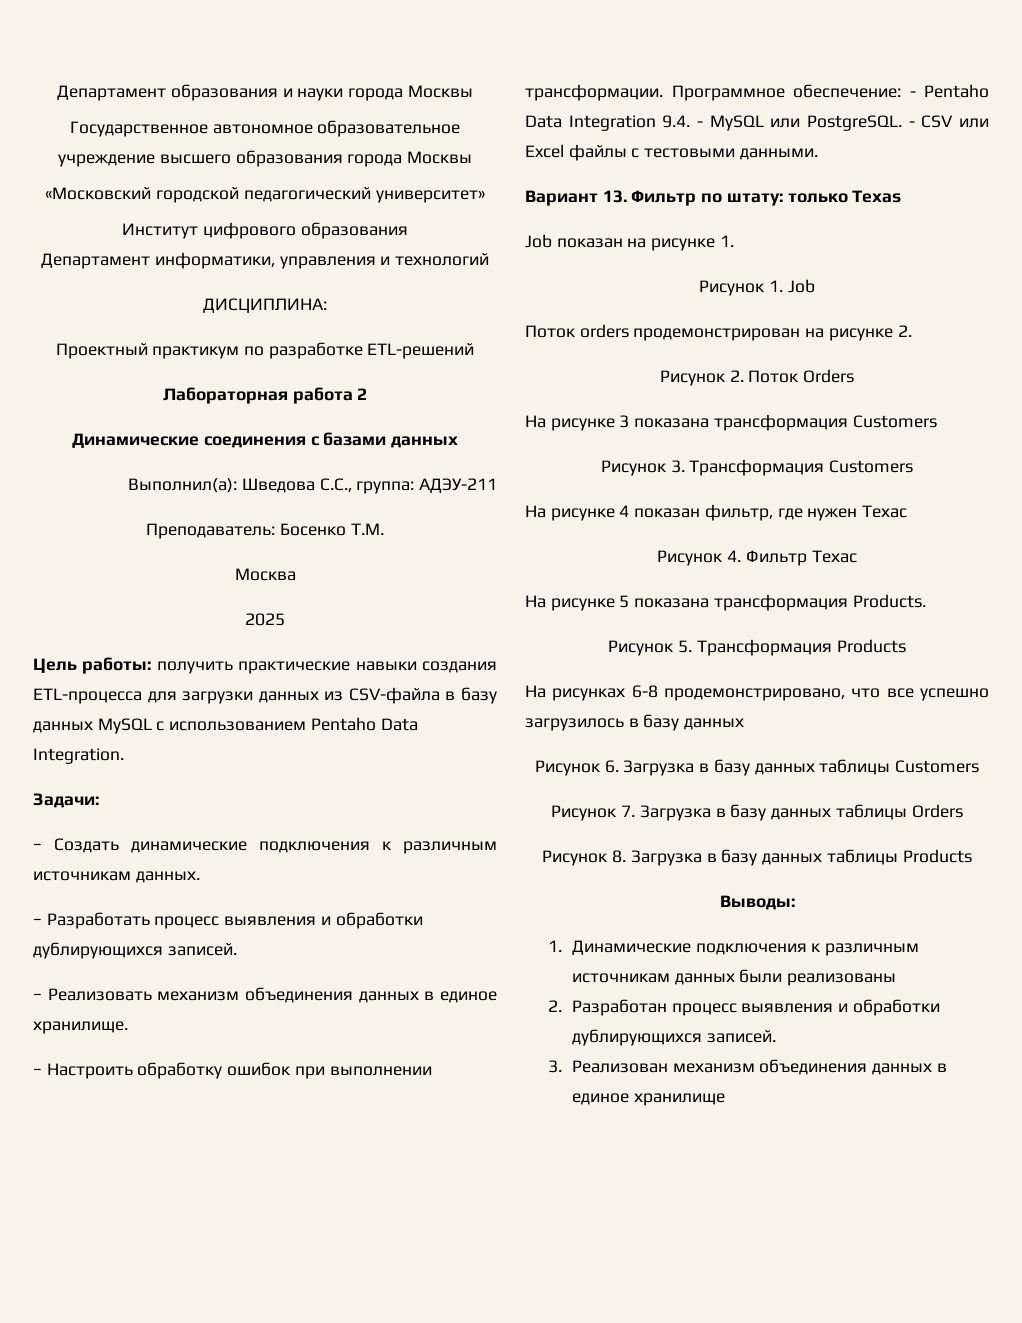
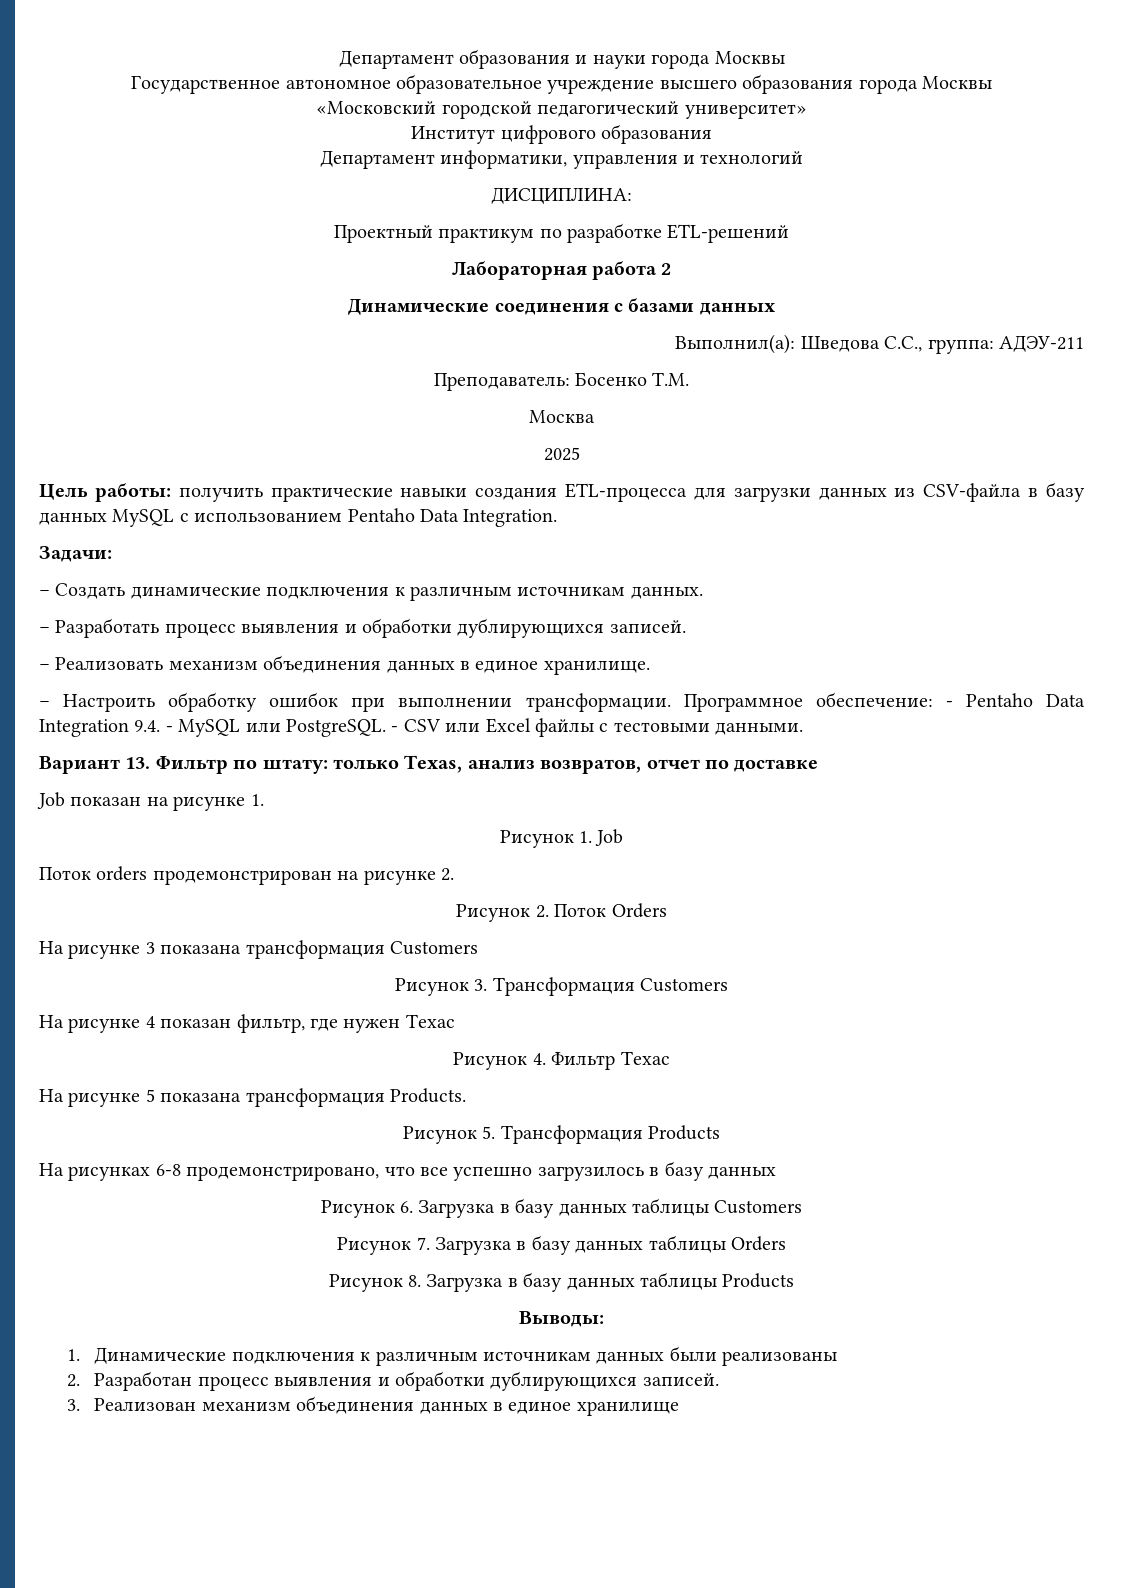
- Вариант 13. Фильтр по штату: только Texas
+ Вариант 13. Фильтр по штату: только Texas, анализ возвратов, отчет по доставке

